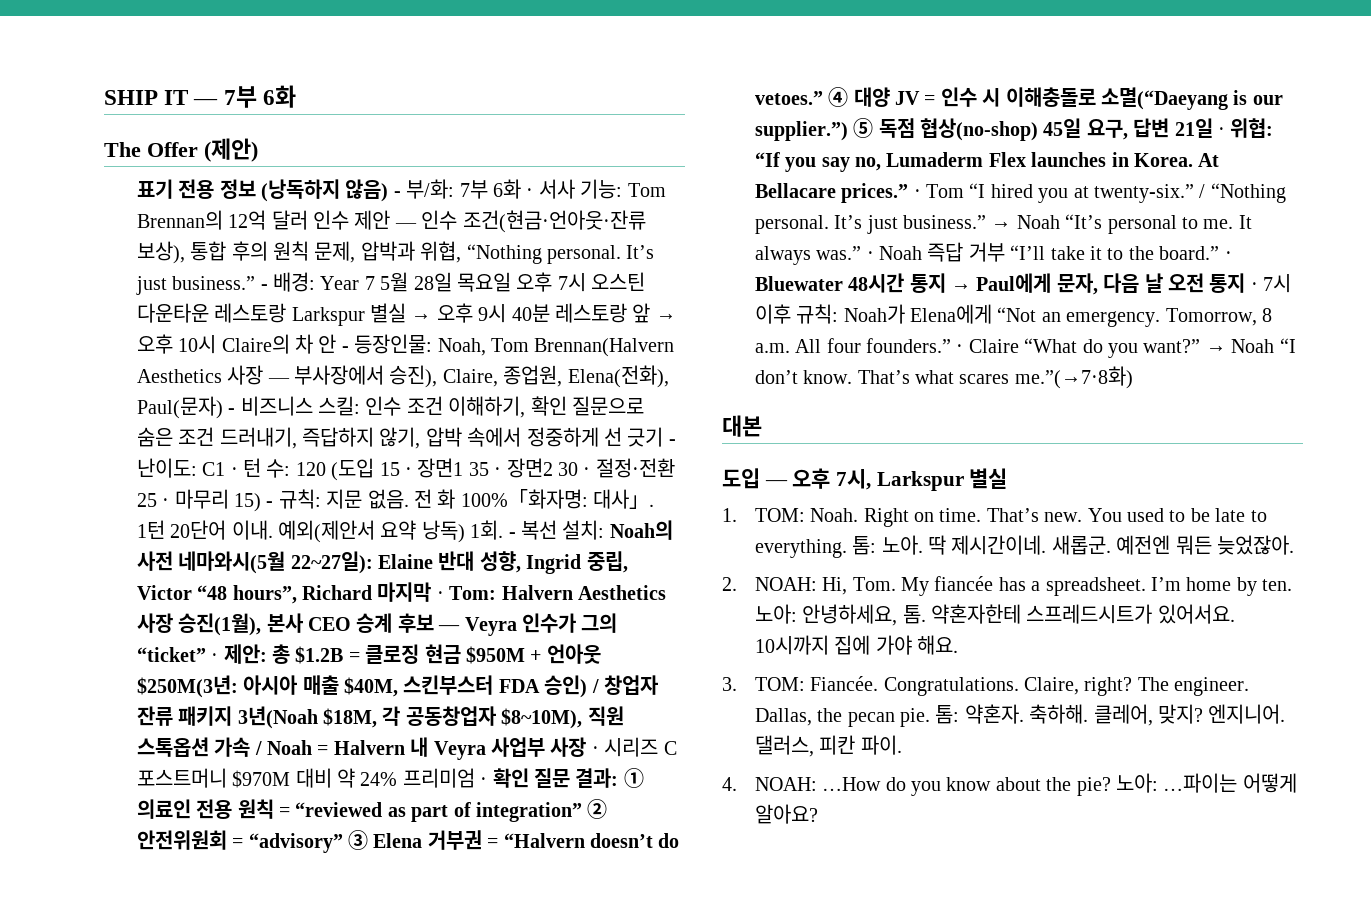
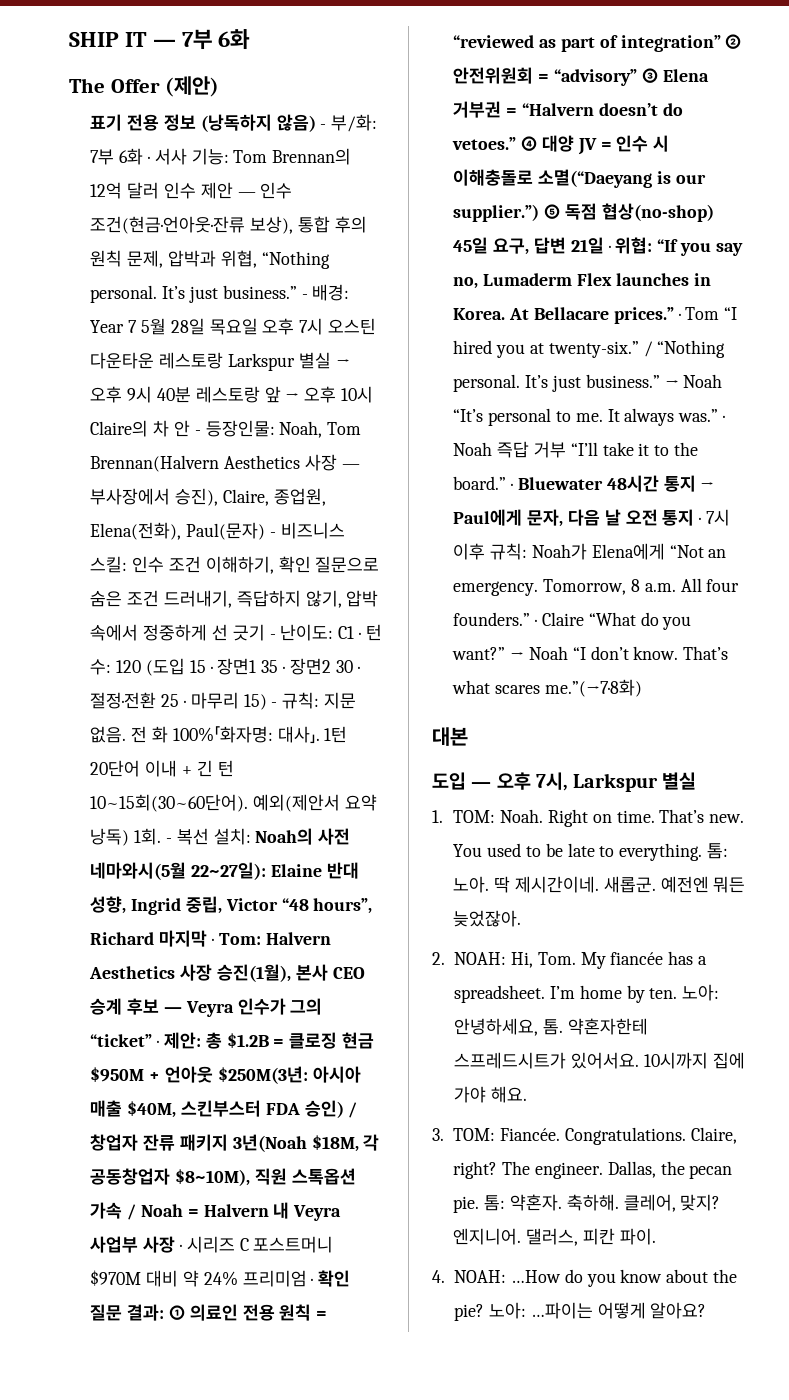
- 1턴 20단어 이내.
+ 1턴 20단어 이내 + 긴 턴 10~15회(30~60단어).

